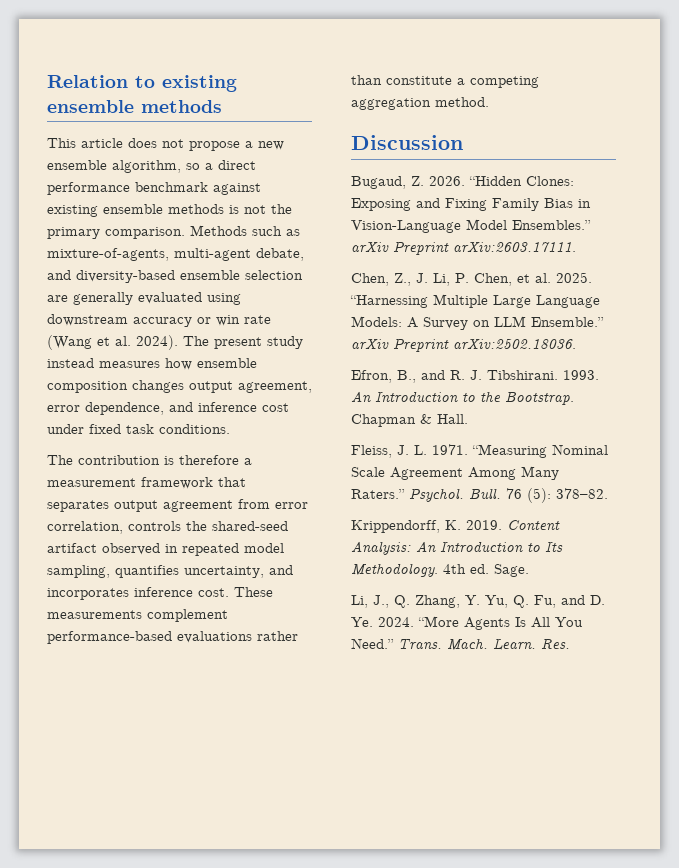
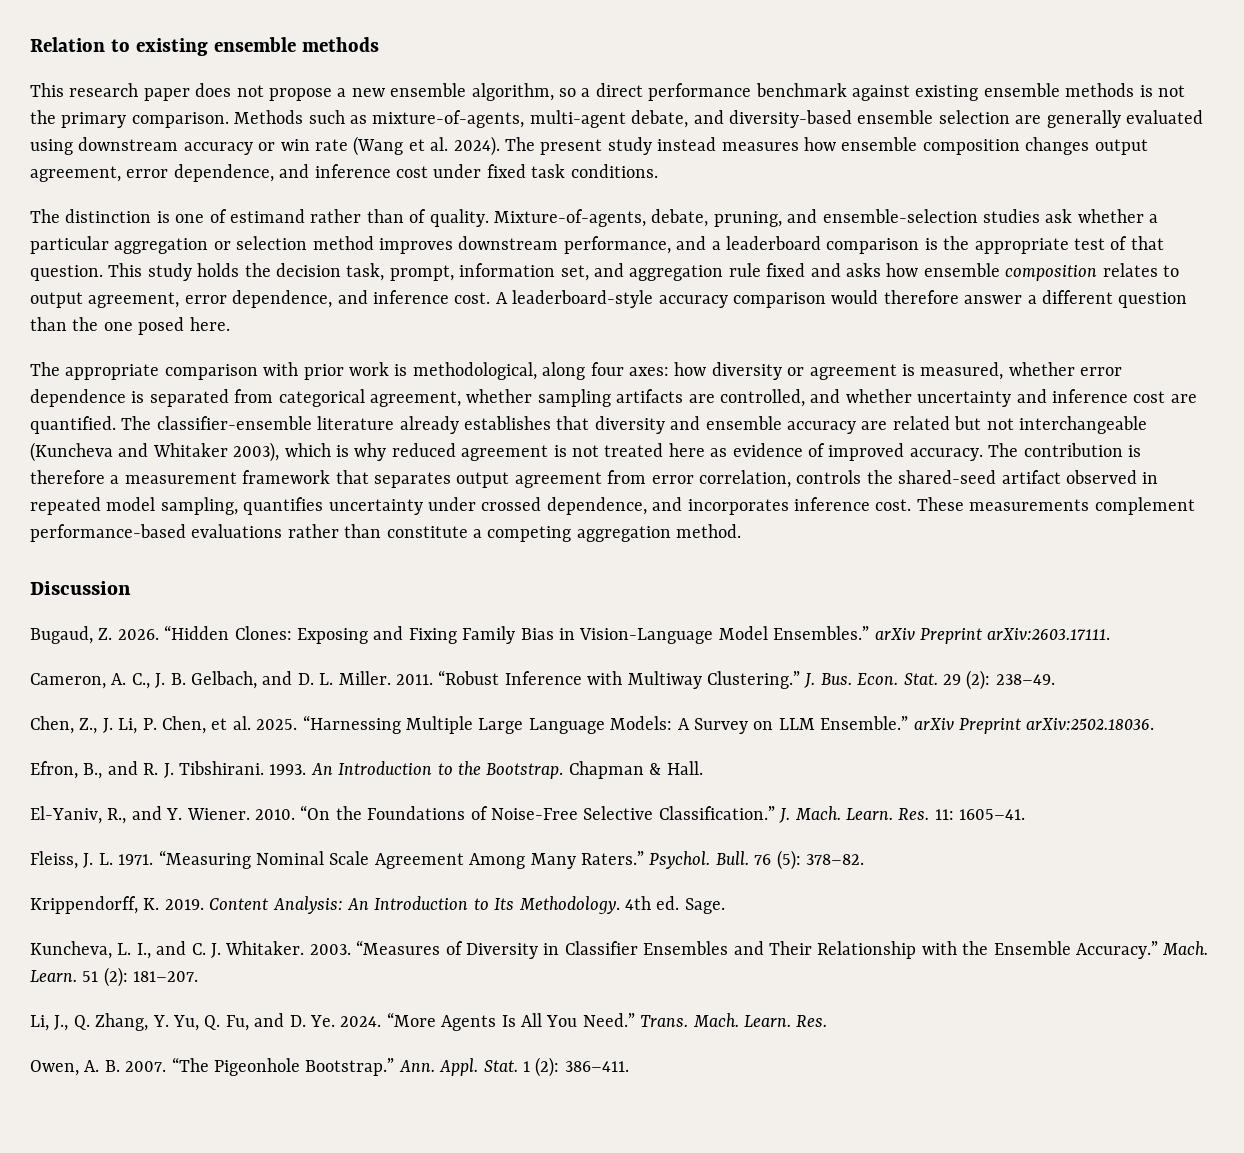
- This article does not propose a new ensemble algorithm, so a direct performance benchmark against existing ensemble methods is not the primary comparison.
+ This research paper does not propose a new ensemble algorithm, so a direct performance benchmark against existing ensemble methods is not the primary comparison.
- The contribution is therefore a measurement framework that separates output agreement from error correlation, controls the shared-seed artifact observed in repeated model sampling, quantifies uncertainty, and incorporates inference cost.
+ The distinction is one of estimand rather than of quality. Mixture-of-agents, debate, pruning, and ensemble-selection studies ask whether a particular aggregation or selection method improves downstream performance, and a leaderboard comparison is the appropriate test of that question. This study holds the decision task, prompt, information set, and aggregation rule fixed and asks how ensemble composition relates to output agreement, error dependence, and inference cost. A leaderboard-style accuracy comparison would therefore answer a different question than the one posed here.
+ The appropriate comparison with prior work is methodological, along four axes: how diversity or agreement is measured, whether error dependence is separated from categorical agreement, whether sampling artifacts are controlled, and whether uncertainty and inference cost are quantified. The classifier-ensemble literature already establishes that diversity and ensemble accuracy are related but not interchangeable (Kuncheva and Whitaker 2003), which is why reduced agreement is not treated here as evidence of improved accuracy. The contribution is therefore a measurement framework that separates output agreement from error correlation, controls the shared-seed artifact observed in repeated model sampling, quantifies uncertainty under crossed dependence, and incorporates inference cost.
+ Cameron, A. C., J. B. Gelbach, and D. L. Miller. 2011. “Robust Inference with Multiway Clustering.” J. Bus. Econ. Stat. 29 (2): 238–49.
+ El-Yaniv, R., and Y. Wiener. 2010. “On the Foundations of Noise-Free Selective Classification.” J. Mach. Learn. Res. 11: 1605–41.
+ Kuncheva, L. I., and C. J. Whitaker. 2003. “Measures of Diversity in Classifier Ensembles and Their Relationship with the Ensemble Accuracy.” Mach. Learn. 51 (2): 181–207.
+ Owen, A. B. 2007. “The Pigeonhole Bootstrap.” Ann. Appl. Stat. 1 (2): 386–411.

